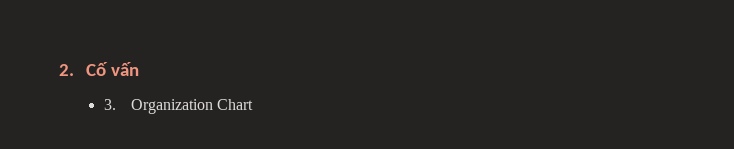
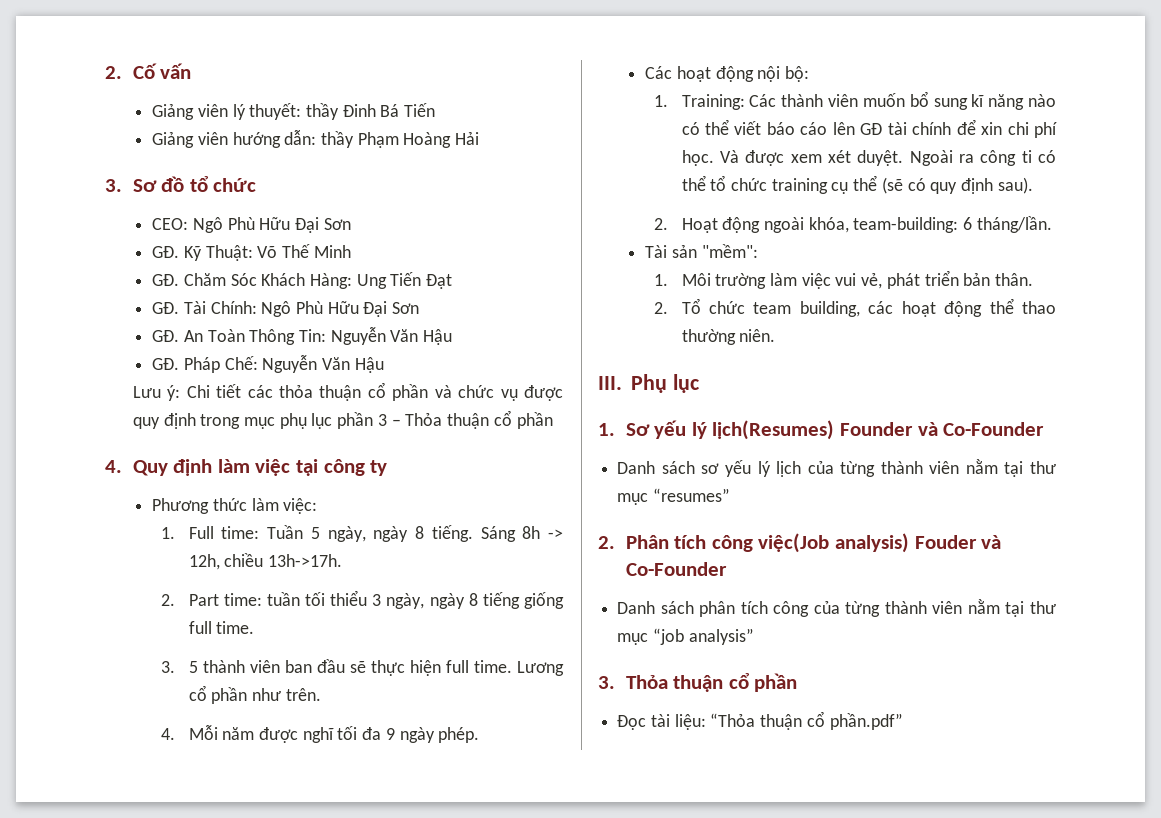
- 3. Organization Chart
+ Giảng viên lý thuyết: thầy Đinh Bá Tiến
+ Giảng viên hướng dẫn: thầy Phạm Hoàng Hải
+ 3. Sơ đồ tổ chức
+ CEO: Ngô Phù Hữu Đại Sơn
+ GĐ. Kỹ Thuật: Võ Thế Minh
+ GĐ. Chăm Sóc Khách Hàng: Ung Tiến Đạt
+ GĐ. Tài Chính: Ngô Phù Hữu Đại Sơn
+ GĐ. An Toàn Thông Tin: Nguyễn Văn Hậu
+ GĐ. Pháp Chế: Nguyễn Văn Hậu
+ Lưu ý: Chi tiết các thỏa thuận cổ phần và chức vụ được quy định trong mục phụ lục phần 3 – Thỏa thuận cổ phần
+ 4. Quy định làm việc tại công ty
+ Phương thức làm việc:
+ 1. Full time: Tuần 5 ngày, ngày 8 tiếng. Sáng 8h -> 12h, chiều 13h->17h.
+ 2. Part time: tuần tối thiểu 3 ngày, ngày 8 tiếng giống full time.
+ 3. 5 thành viên ban đầu sẽ thực hiện full time. Lương cổ phần như trên.
+ 4. Mỗi năm được nghĩ tối đa 9 ngày phép.
+ Các hoạt động nội bộ:
+ 1. Training: Các thành viên muốn bổ sung kĩ năng nào có thể viết báo cáo lên GĐ tài chính để xin chi phí học. Và được xem xét duyệt. Ngoài ra công ti có thể tổ chức training cụ thể (sẽ có quy định sau).
+ 2. Hoạt động ngoài khóa, team-building: 6 tháng/lần.
+ Tài sản "mềm":
+ 1. Môi trường làm việc vui vẻ, phát triển bản thân.
+ 2. Tổ chức team building, các hoạt động thể thao thường niên.
+ III. Phụ lục
+ 1. Sơ yếu lý lịch(Resumes) Founder và Co-Founder
+ Danh sách sơ yếu lý lịch của từng thành viên nằm tại thư mục “resumes”
+ 2. Phân tích công việc(Job analysis) Fouder và Co-Founder
+ Danh sách phân tích công của từng thành viên nằm tại thư mục “job analysis”
+ 3. Thỏa thuận cổ phần
+ Đọc tài liệu: “Thỏa thuận cổ phần.pdf”

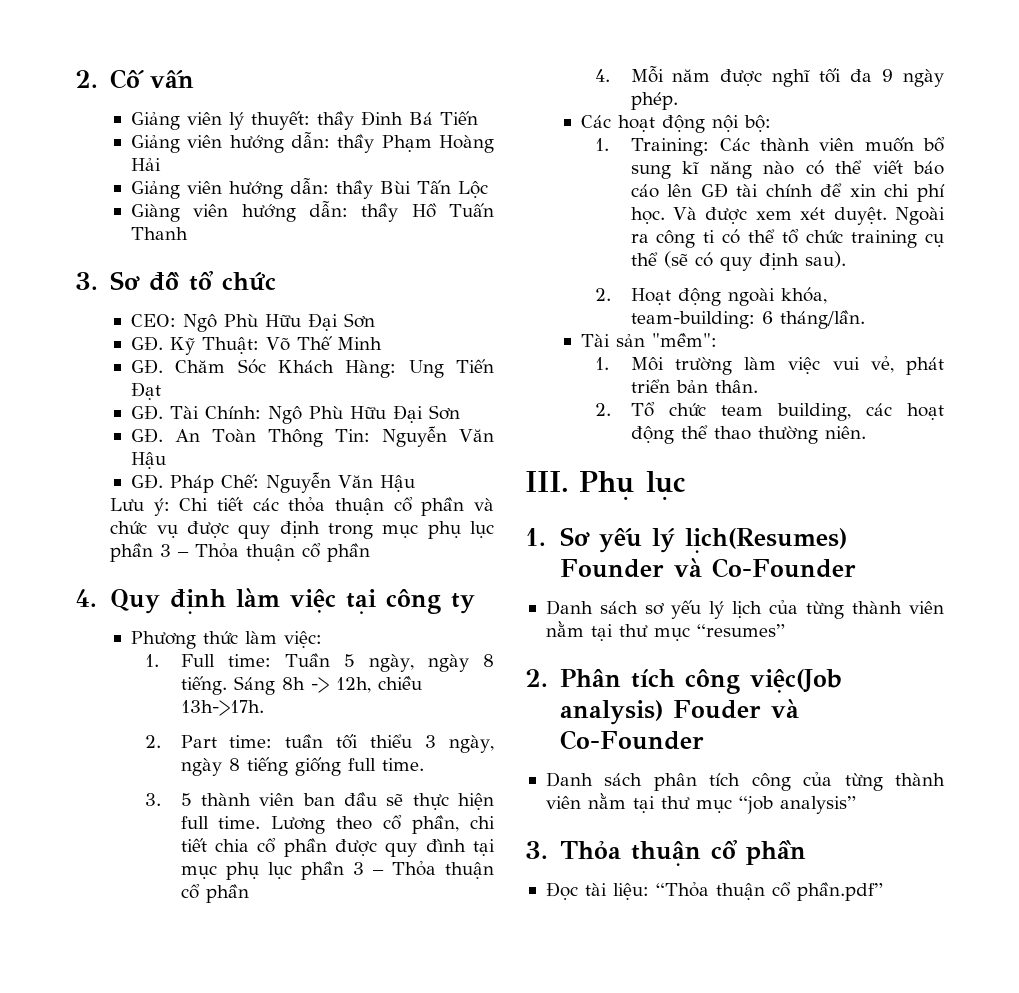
+ Giảng viên hướng dẫn: thầy Bùi Tấn Lộc
+ Giàng viên hướng dẫn: thầy Hồ Tuấn Thanh
- Lương cổ phần như trên.
+ Lương theo cổ phần, chi tiết chia cổ phần được quy đình tại mục phụ lục phần 3 – Thỏa thuận cổ phần

